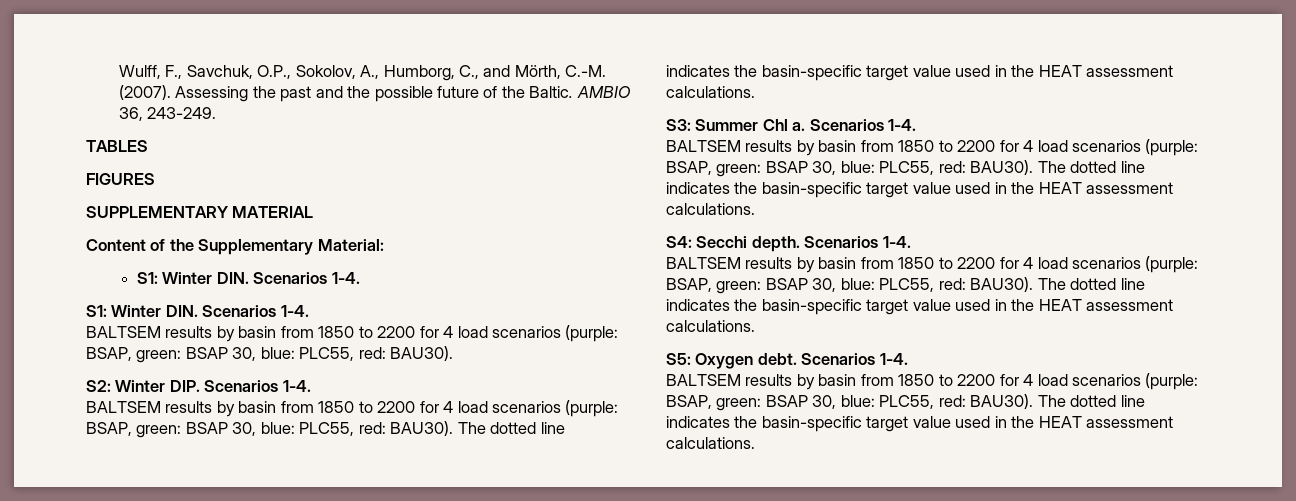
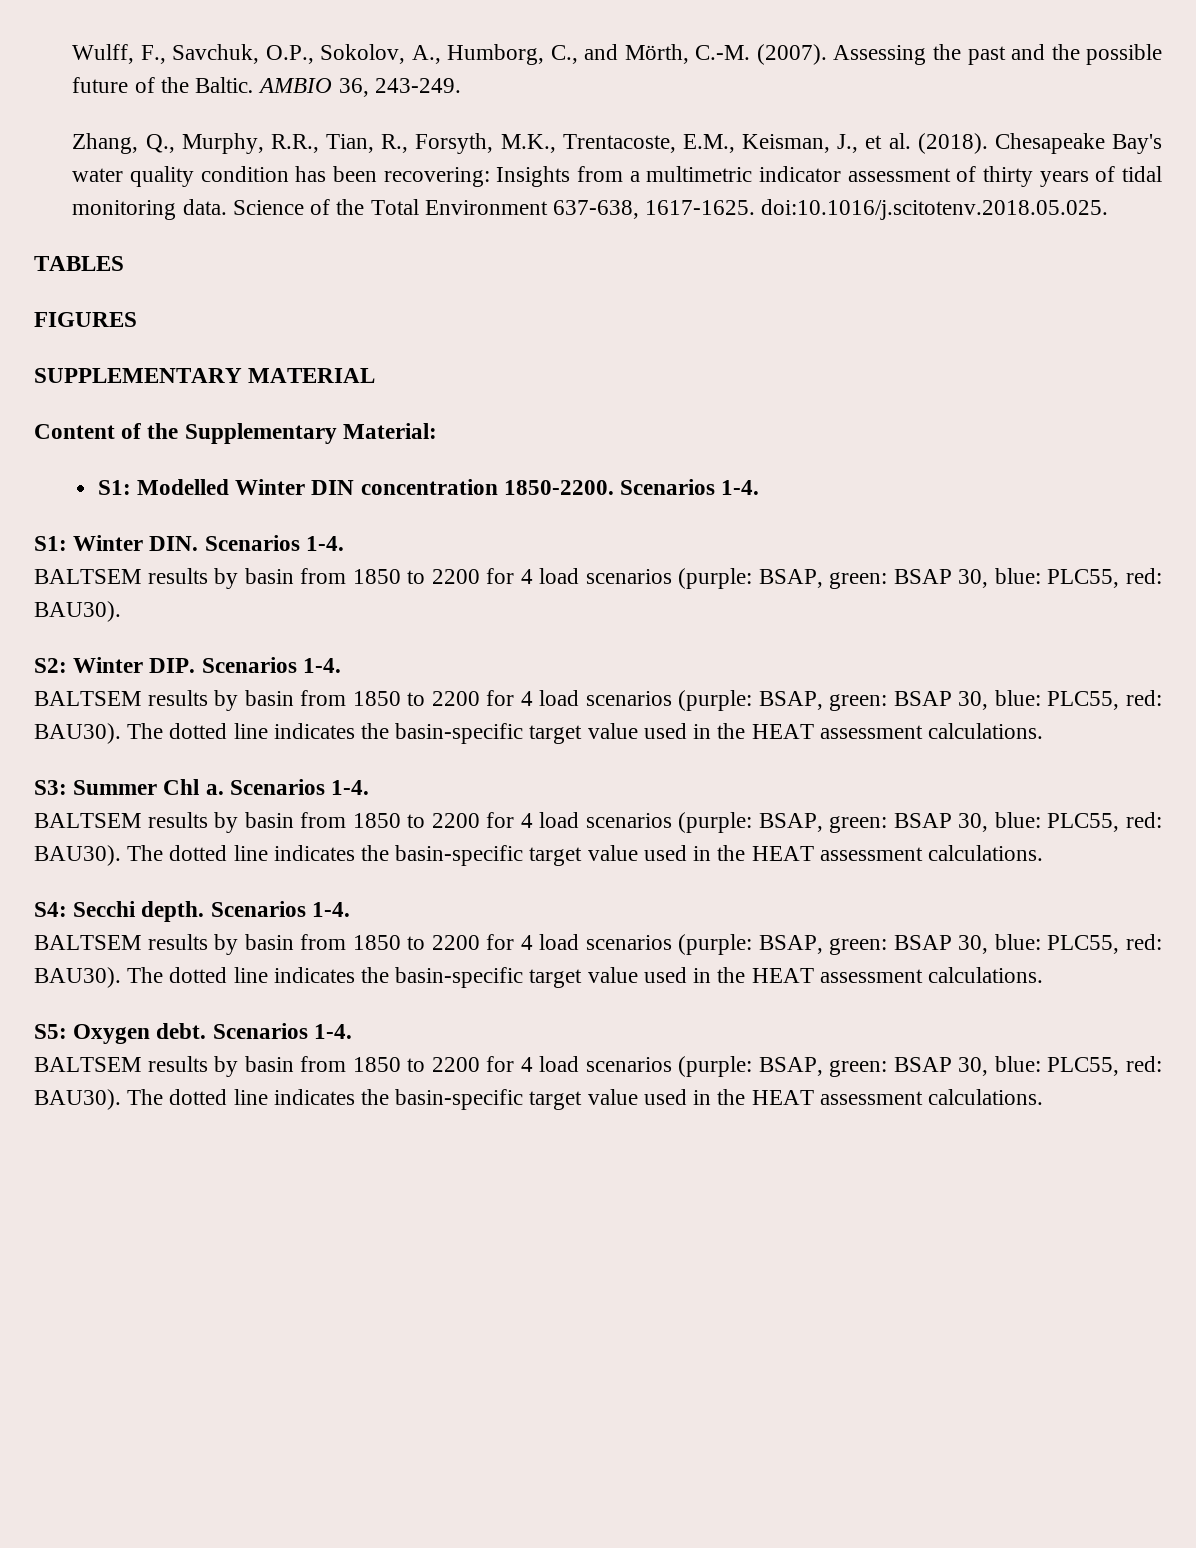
+ Zhang, Q., Murphy, R.R., Tian, R., Forsyth, M.K., Trentacoste, E.M., Keisman, J., et al. (2018). Chesapeake Bay's water quality condition has been recovering: Insights from a multimetric indicator assessment of thirty years of tidal monitoring data. Science of the Total Environment 637-638, 1617-1625. doi:10.1016/j.scitotenv.2018.05.025.
  Content of the Supplementary Material:
- S1: Winter DIN. Scenarios 1-4.
+ S1: Modelled Winter DIN concentration 1850-2200. Scenarios 1-4.

